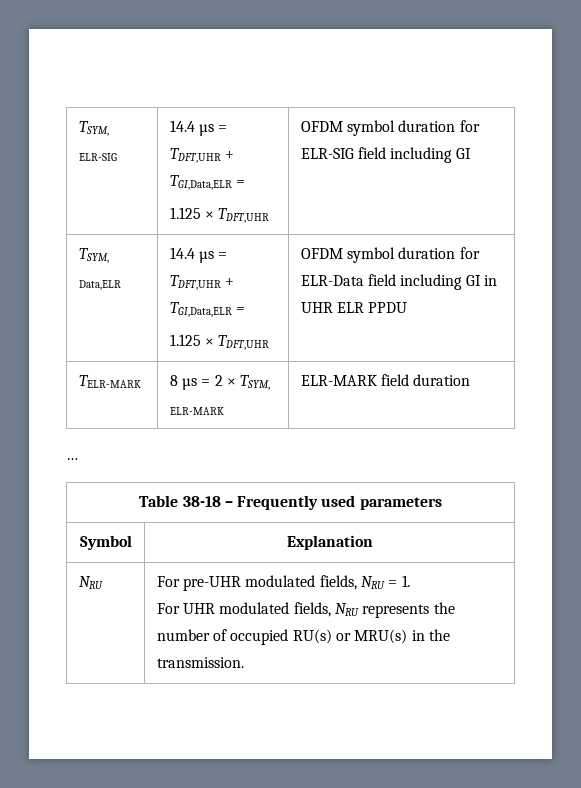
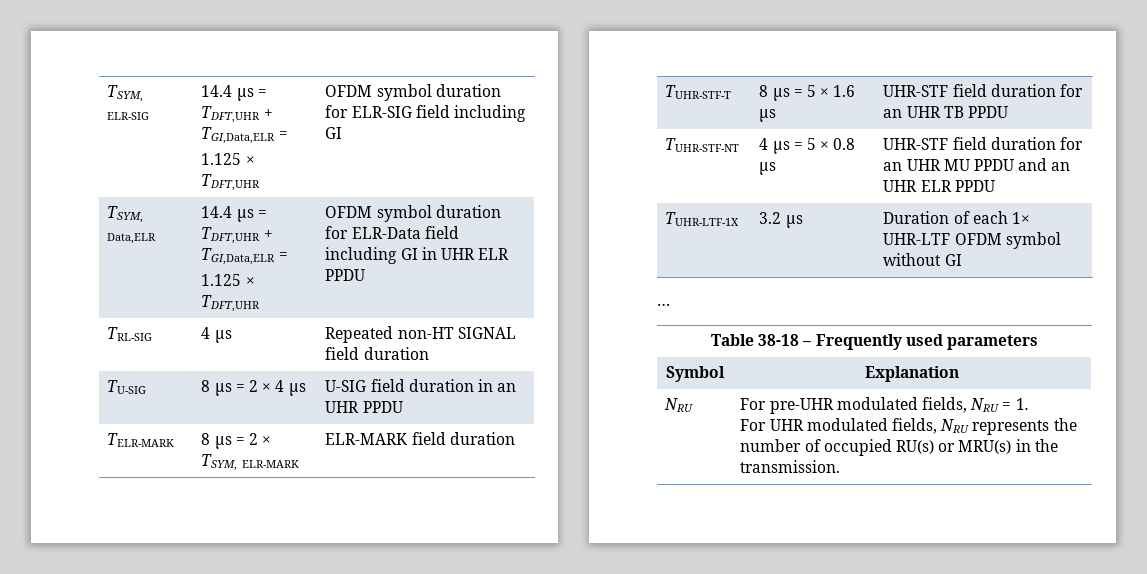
+ TRL-SIG | 4 µs | Repeated non-HT SIGNAL field duration
+ TU-SIG | 8 µs = 2 × 4 µs | U-SIG field duration in an UHR PPDU
+ TUHR-STF-T | 8 µs = 5 × 1.6 µs | UHR-STF field duration for an UHR TB PPDU
+ TUHR-STF-NT | 4 µs = 5 × 0.8 µs | UHR-STF field duration for an UHR MU PPDU and an UHR ELR PPDU
+ TUHR-LTF-1X | 3.2 µs | Duration of each 1× UHR-LTF OFDM symbol without GI

